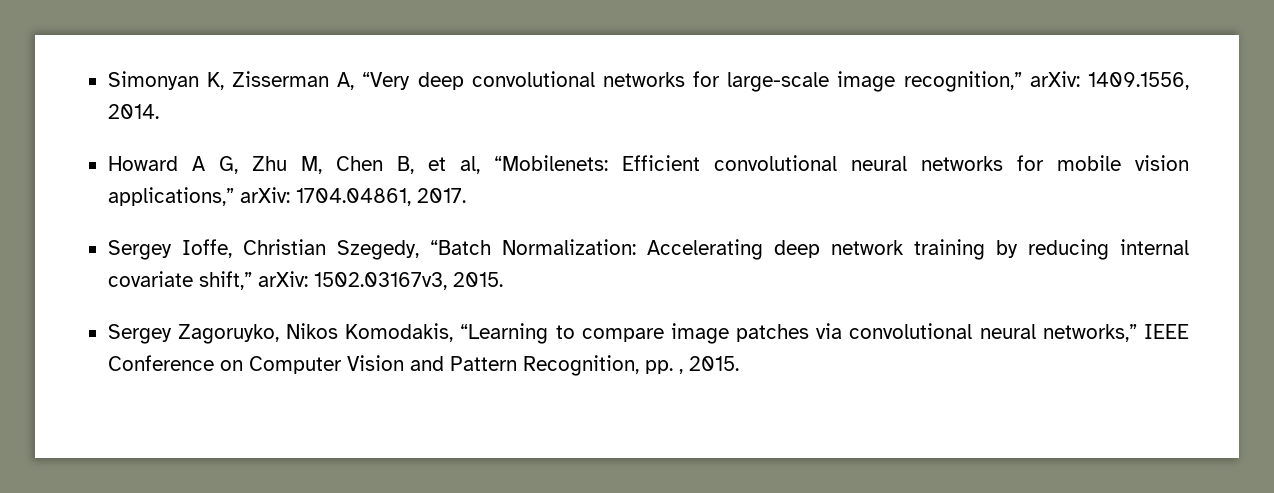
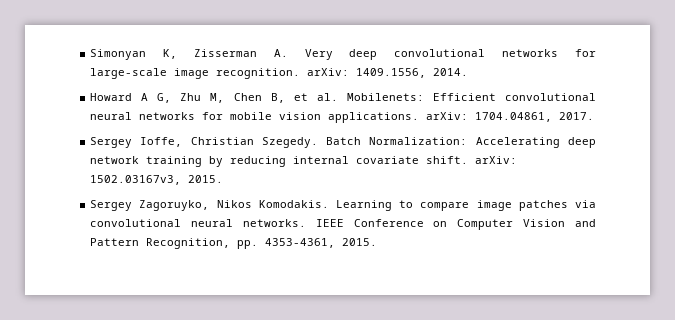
- Simonyan K, Zisserman A, “Very deep convolutional networks for large-scale image recognition,” arXiv: 1409.1556, 2014.
+ Simonyan K, Zisserman A. Very deep convolutional networks for large-scale image recognition. arXiv: 1409.1556, 2014.
- Howard A G, Zhu M, Chen B, et al, “Mobilenets: Efficient convolutional neural networks for mobile vision applications,” arXiv: 1704.04861, 2017.
+ Howard A G, Zhu M, Chen B, et al. Mobilenets: Efficient convolutional neural networks for mobile vision applications. arXiv: 1704.04861, 2017.
- Sergey Ioffe, Christian Szegedy, “Batch Normalization: Accelerating deep network training by reducing internal covariate shift,” arXiv: 1502.03167v3, 2015.
+ Sergey Ioffe, Christian Szegedy. Batch Normalization: Accelerating deep network training by reducing internal covariate shift. arXiv: 1502.03167v3, 2015.
- Sergey Zagoruyko, Nikos Komodakis, “Learning to compare image patches via convolutional neural networks,” IEEE Conference on Computer Vision and Pattern Recognition, pp. , 2015.
+ Sergey Zagoruyko, Nikos Komodakis. Learning to compare image patches via convolutional neural networks. IEEE Conference on Computer Vision and Pattern Recognition, pp. 4353-4361, 2015.

